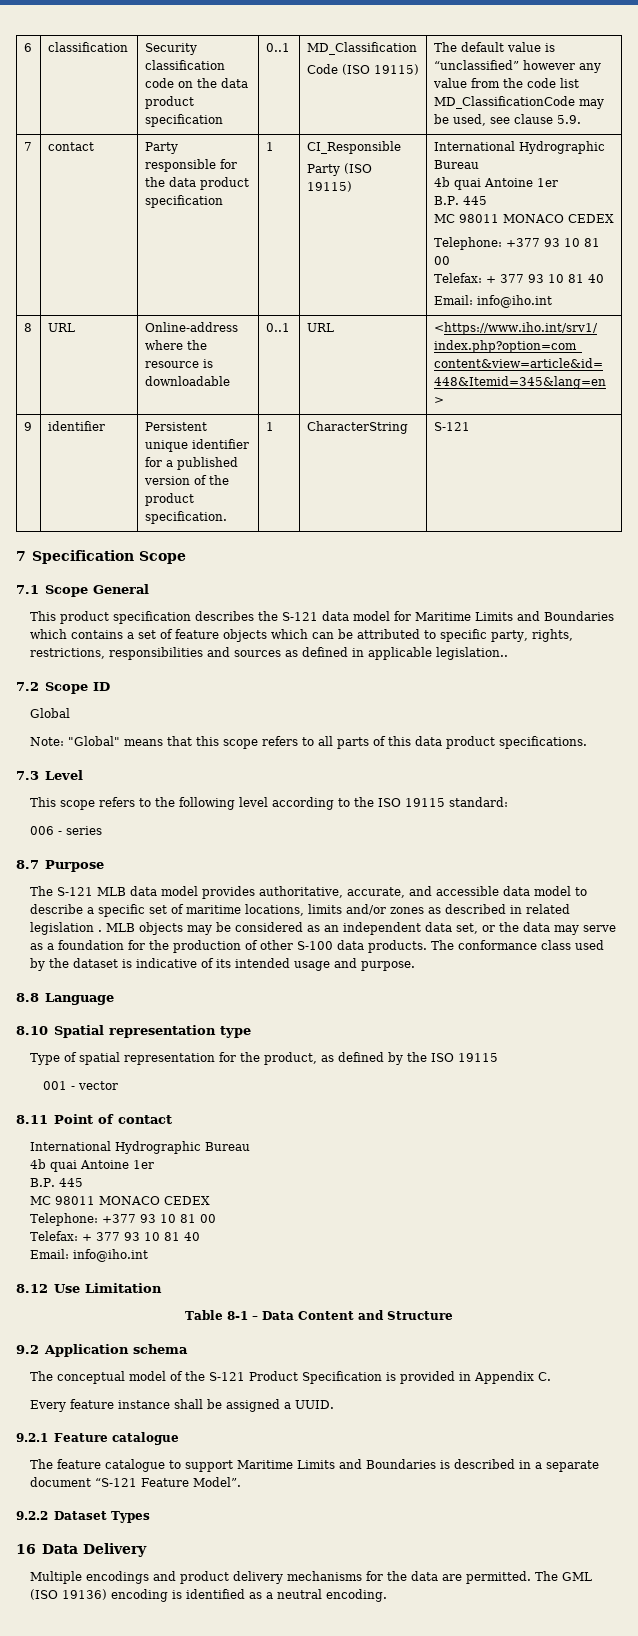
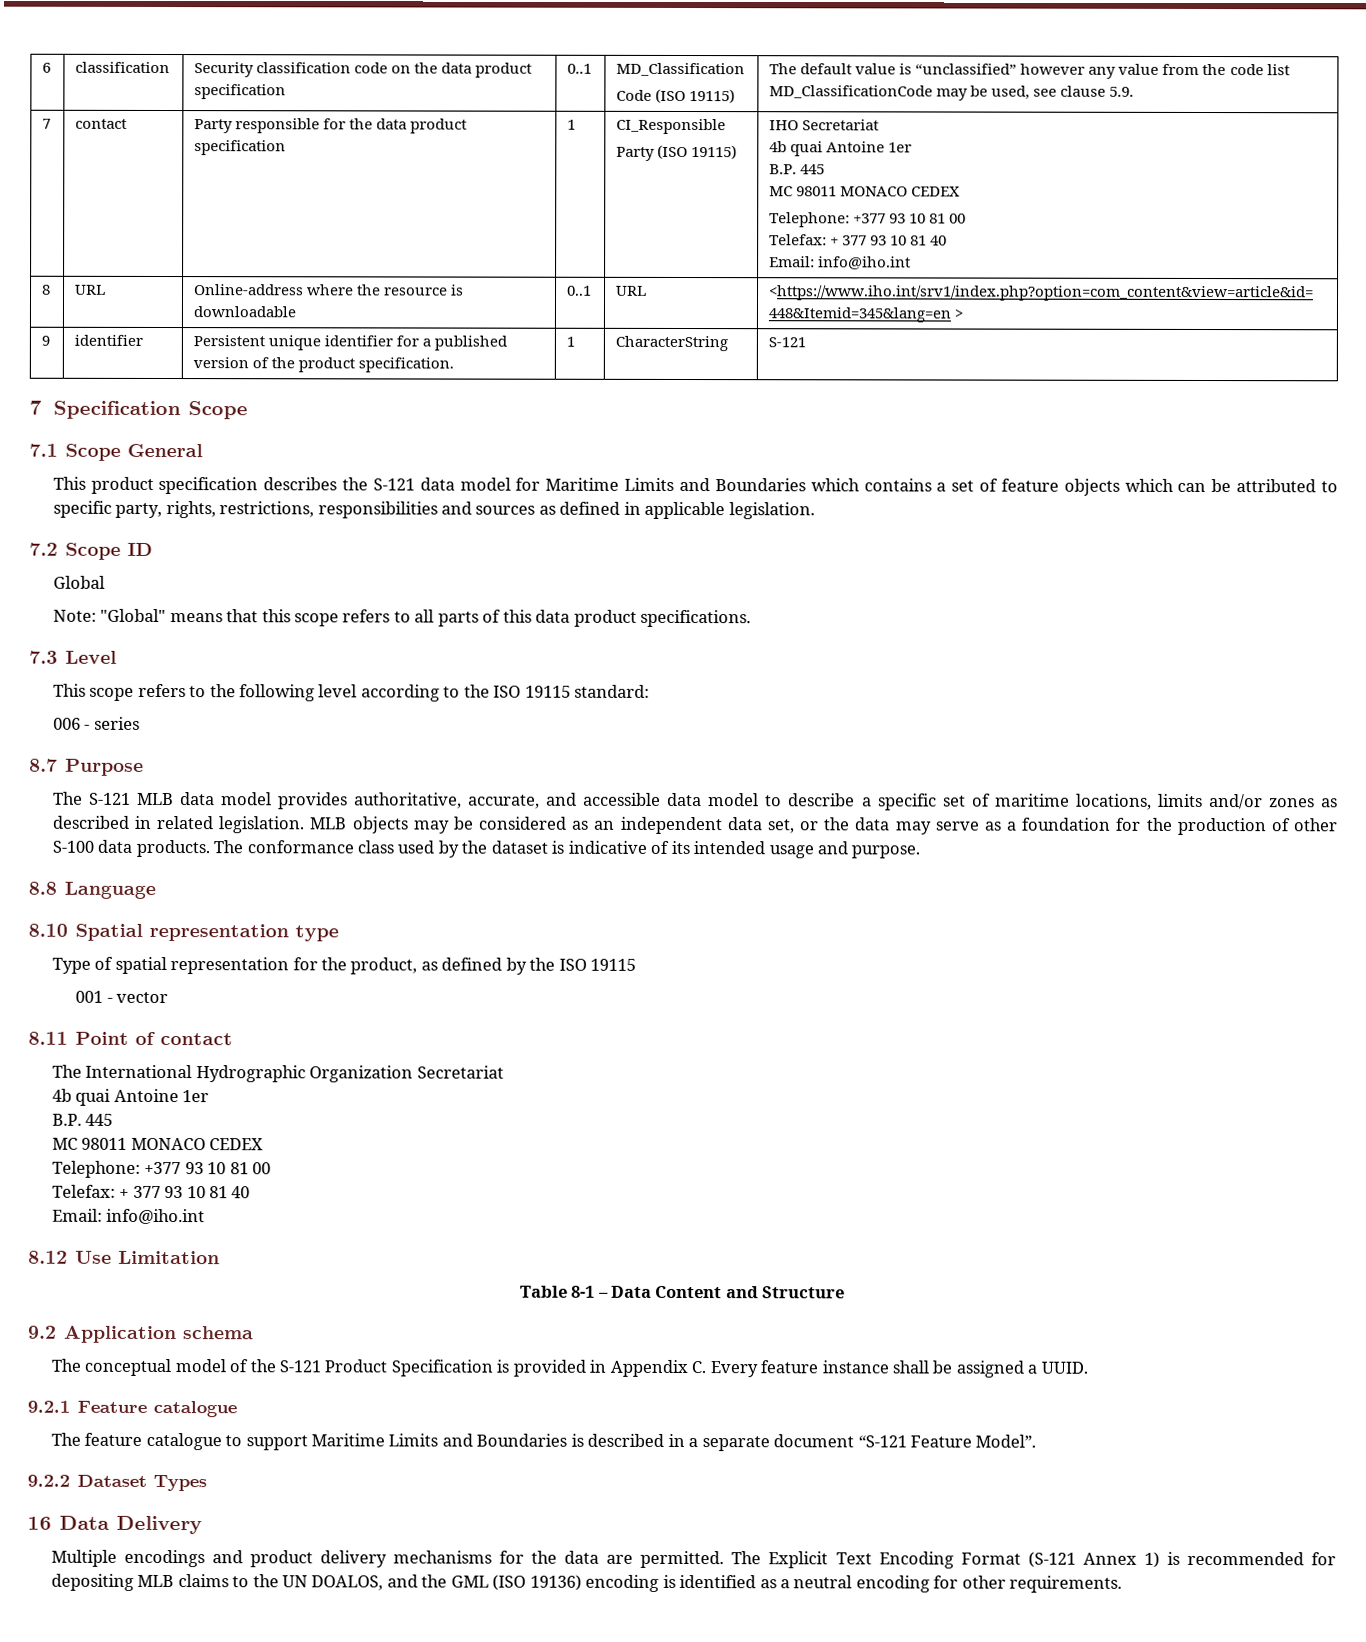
- Party (ISO 19115) | International Hydrographic Bureau
+ Party (ISO 19115) | IHO Secretariat
- This product specification describes the S-121 data model for Maritime Limits and Boundaries which contains a set of feature objects which can be attributed to specific party, rights, restrictions, responsibilities and sources as defined in applicable legislation..
+ This product specification describes the S-121 data model for Maritime Limits and Boundaries which contains a set of feature objects which can be attributed to specific party, rights, restrictions, responsibilities and sources as defined in applicable legislation.
- The S-121 MLB data model provides authoritative, accurate, and accessible data model to describe a specific set of maritime locations, limits and/or zones as described in related legislation .
+ The S-121 MLB data model provides authoritative, accurate, and accessible data model to describe a specific set of maritime locations, limits and/or zones as described in related legislation.
  8.11 Point of contact
- International Hydrographic Bureau
+ The International Hydrographic Organization Secretariat
- The conceptual model of the S-121 Product Specification is provided in Appendix C.
- Every feature instance shall be assigned a UUID.
+ The conceptual model of the S-121 Product Specification is provided in Appendix C. Every feature instance shall be assigned a UUID.
- The GML (ISO 19136) encoding is identified as a neutral encoding.
+ The Explicit Text Encoding Format (S-121 Annex 1) is recommended for depositing MLB claims to the UN DOALOS, and the GML (ISO 19136) encoding is identified as a neutral encoding for other requirements.

